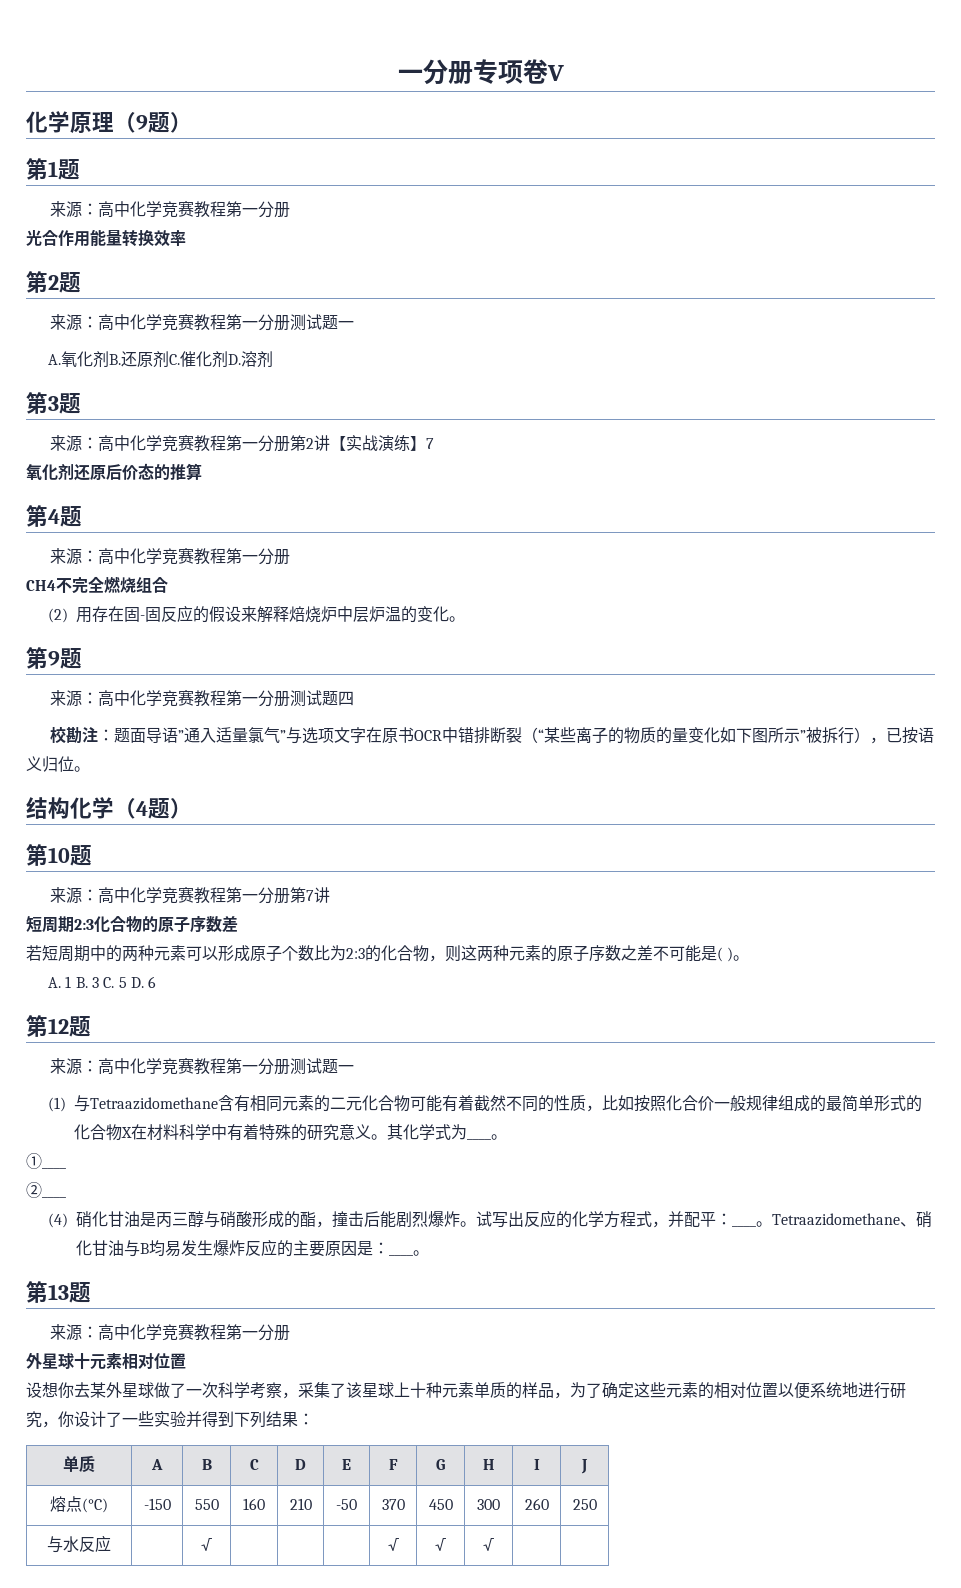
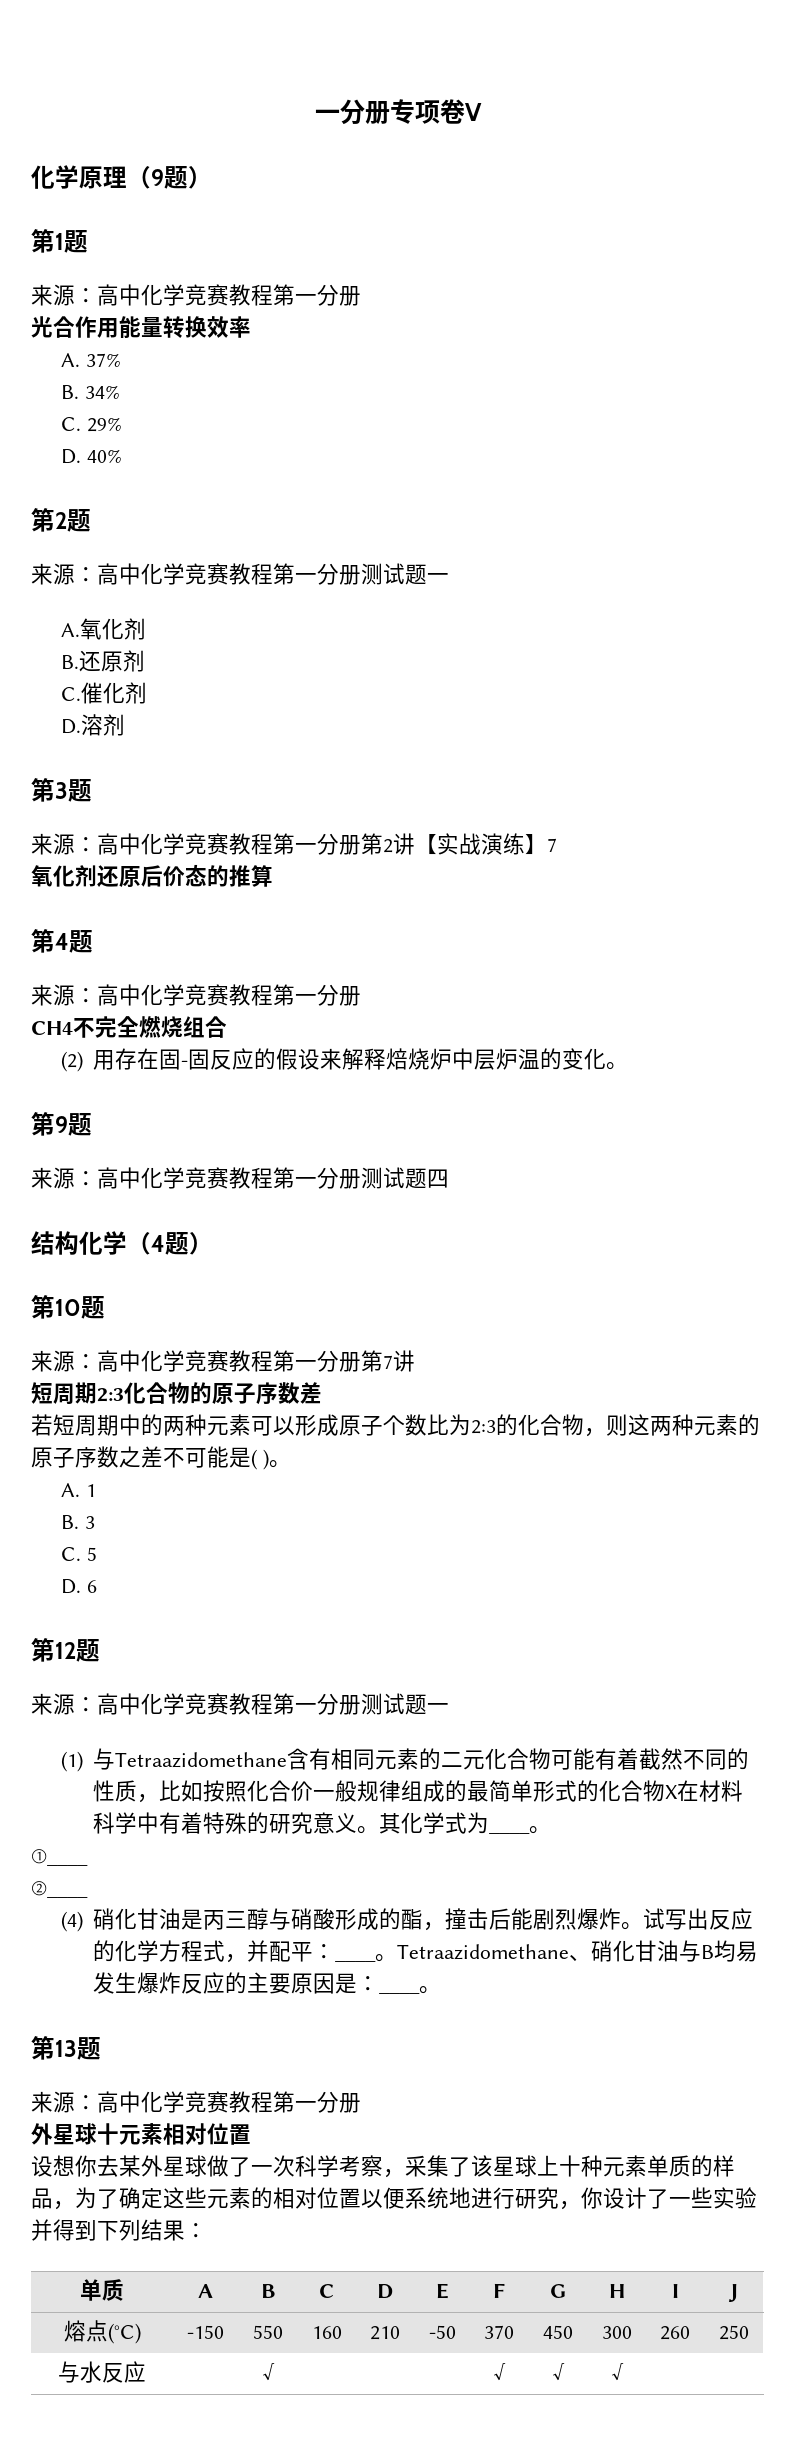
+ A. 37%
+ B. 34%
+ C. 29%
+ D. 40%
- A.氧化剂B.还原剂C.催化剂D.溶剂
+ A.氧化剂
+ B.还原剂
+ C.催化剂
+ D.溶剂
- 校勘注：题面导语”通入适量氯气”与选项文字在原书OCR中错排断裂（“某些离子的物质的量变化如下图所示”被拆行），已按语义归位。
- A. 1 B. 3 C. 5 D. 6
+ A. 1
+ B. 3
+ C. 5
+ D. 6

